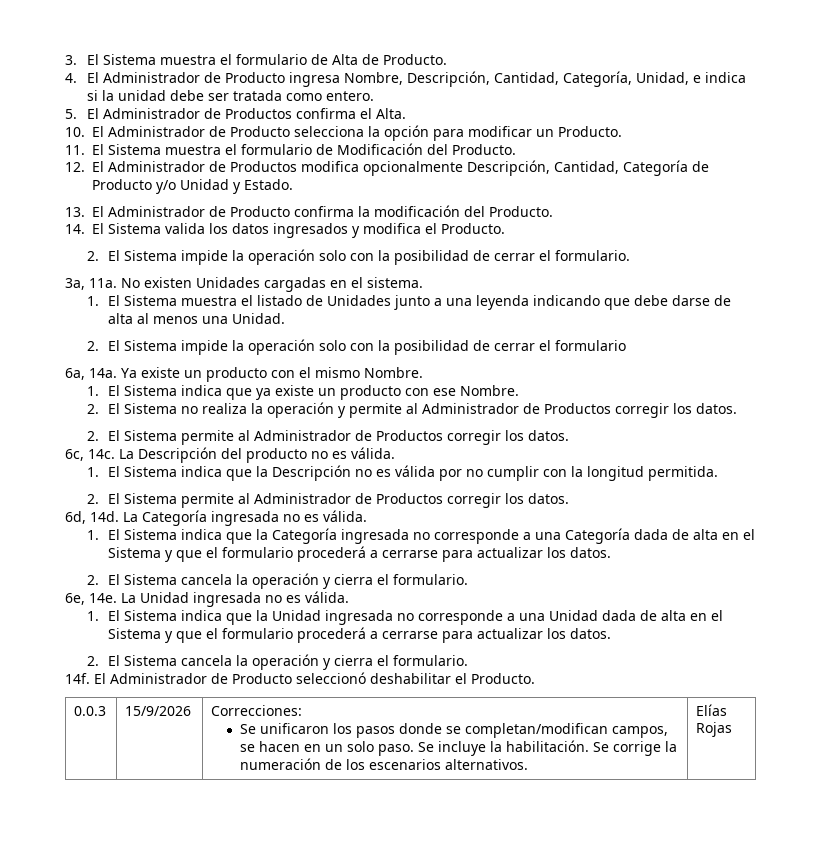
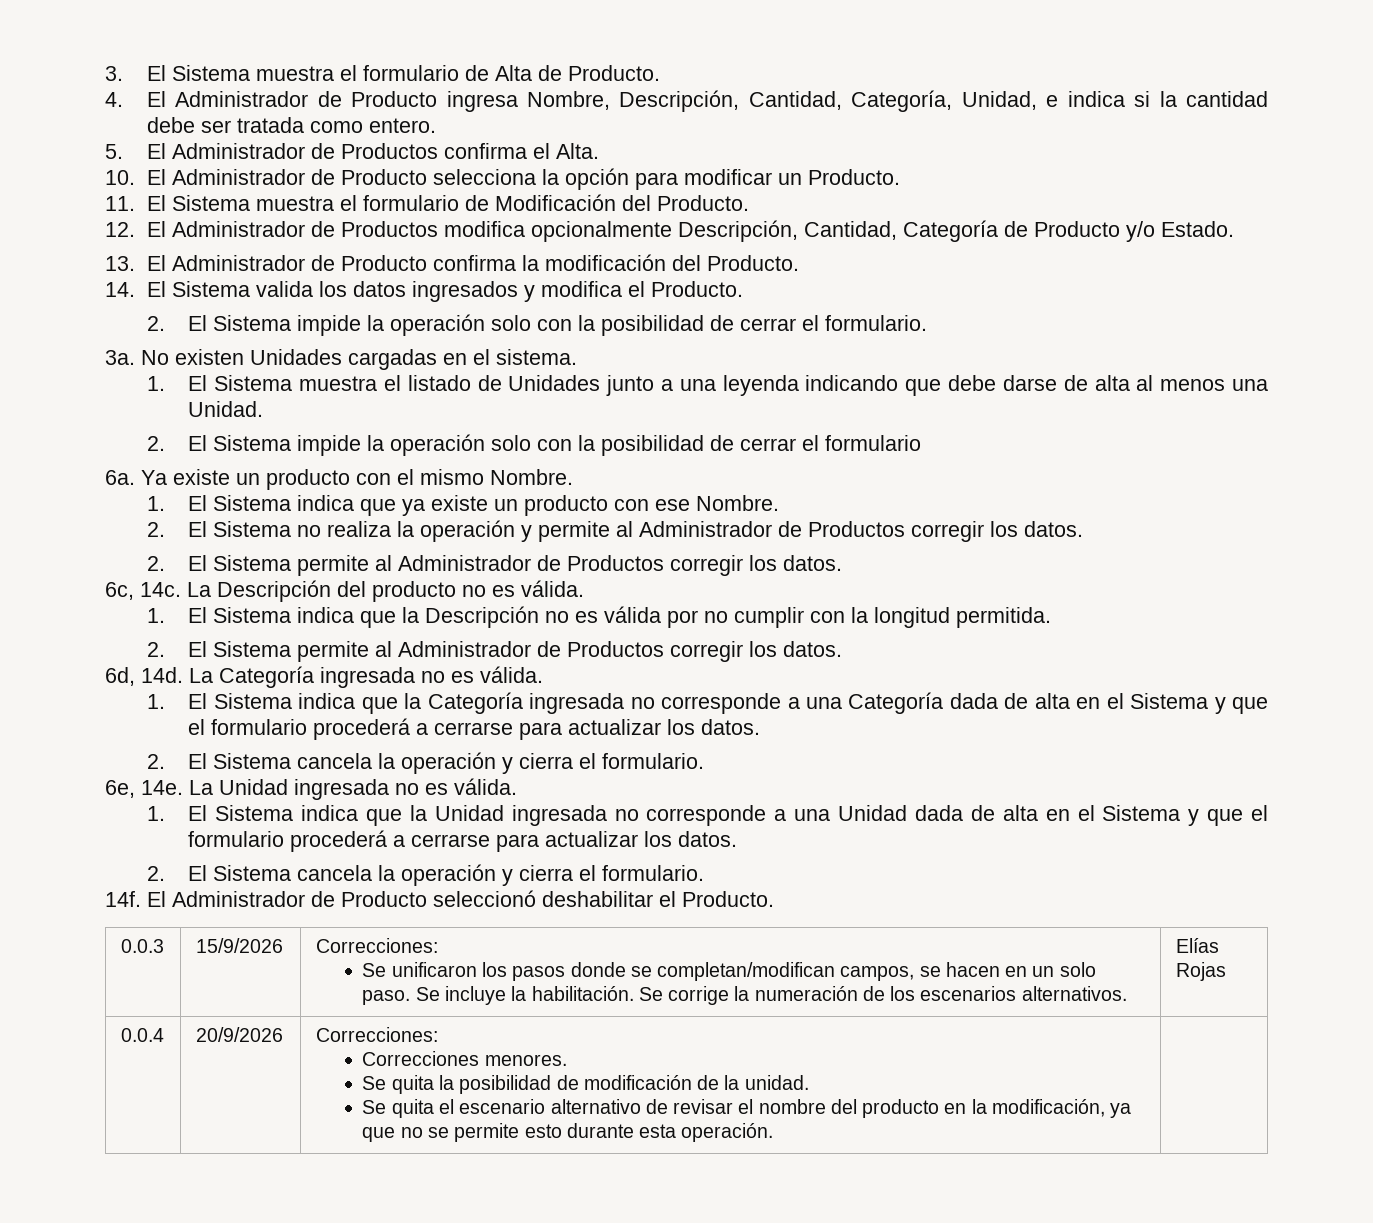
- 4. El Administrador de Producto ingresa Nombre, Descripción, Cantidad, Categoría, Unidad, e indica si la unidad debe ser tratada como entero.
+ 4. El Administrador de Producto ingresa Nombre, Descripción, Cantidad, Categoría, Unidad, e indica si la cantidad debe ser tratada como entero.
- 12. El Administrador de Productos modifica opcionalmente Descripción, Cantidad, Categoría de Producto y/o Unidad y Estado.
+ 12. El Administrador de Productos modifica opcionalmente Descripción, Cantidad, Categoría de Producto y/o Estado.
- 3a, 11a.
+ 3a.
- 6a, 14a.
+ 6a.
+ 0.0.4 | 20/9/2026 | Correcciones:
+ Correcciones menores.
+ Se quita la posibilidad de modificación de la unidad.
+ Se quita el escenario alternativo de revisar el nombre del producto en la modificación, ya que no se permite esto durante esta operación. |

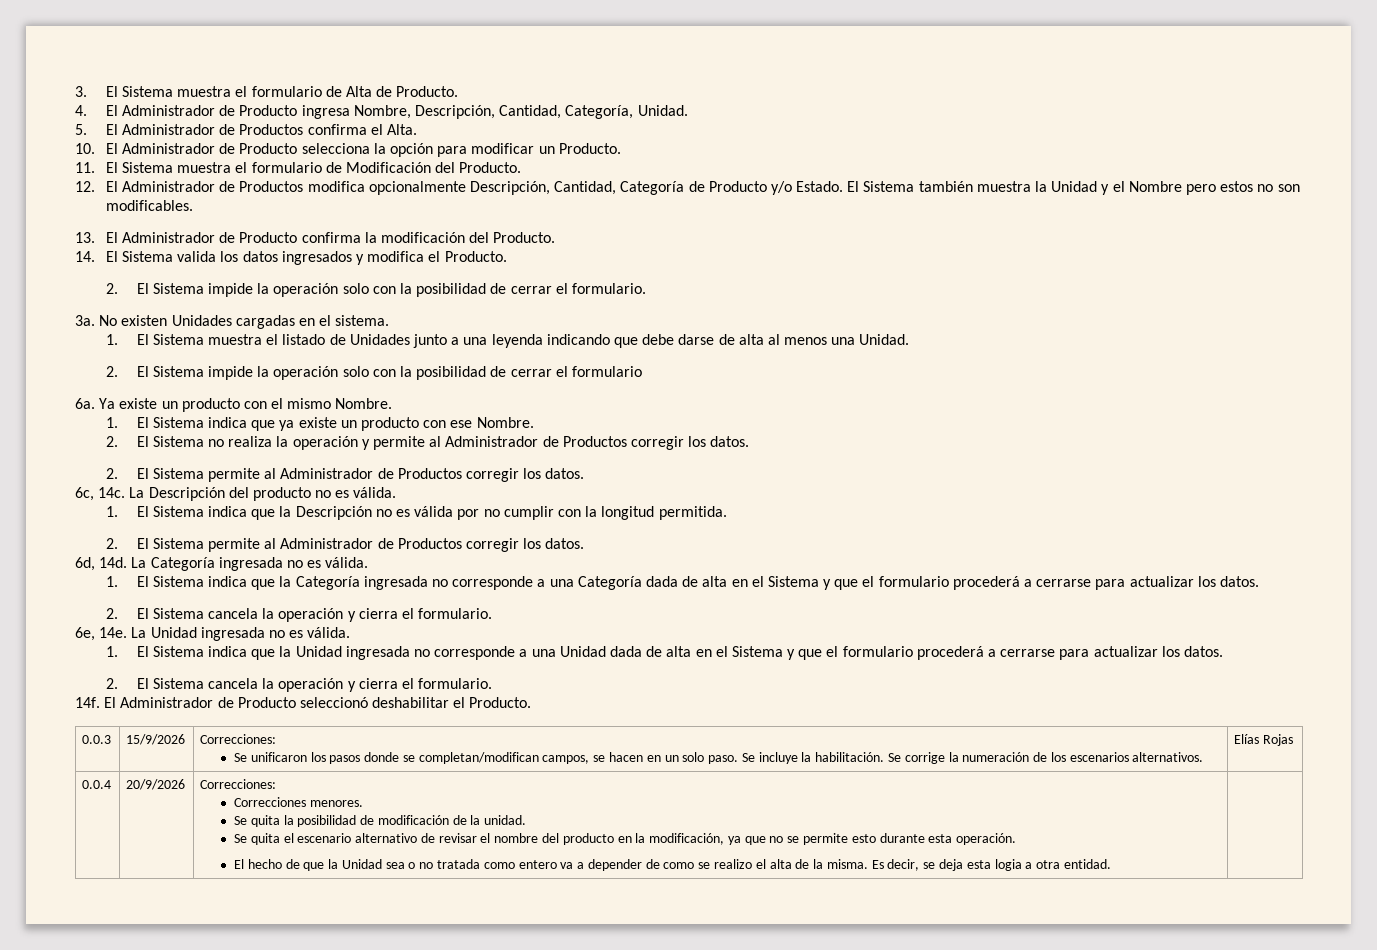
- 4. El Administrador de Producto ingresa Nombre, Descripción, Cantidad, Categoría, Unidad, e indica si la cantidad debe ser tratada como entero.
+ 4. El Administrador de Producto ingresa Nombre, Descripción, Cantidad, Categoría, Unidad.
+ El Sistema también muestra la Unidad y el Nombre pero estos no son modificables.
+ El hecho de que la Unidad sea o no tratada como entero va a depender de como se realizo el alta de la misma. Es decir, se deja esta logia a otra entidad.

